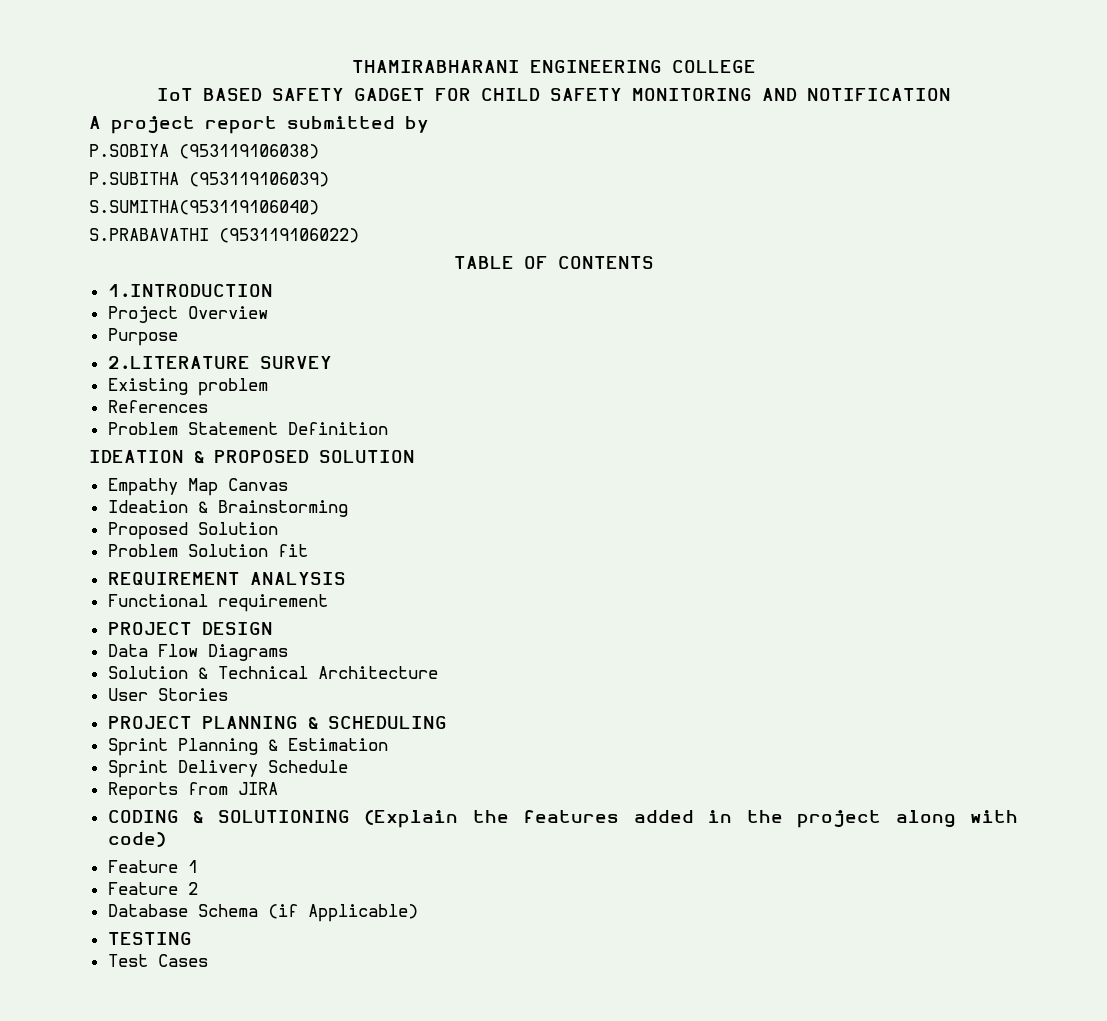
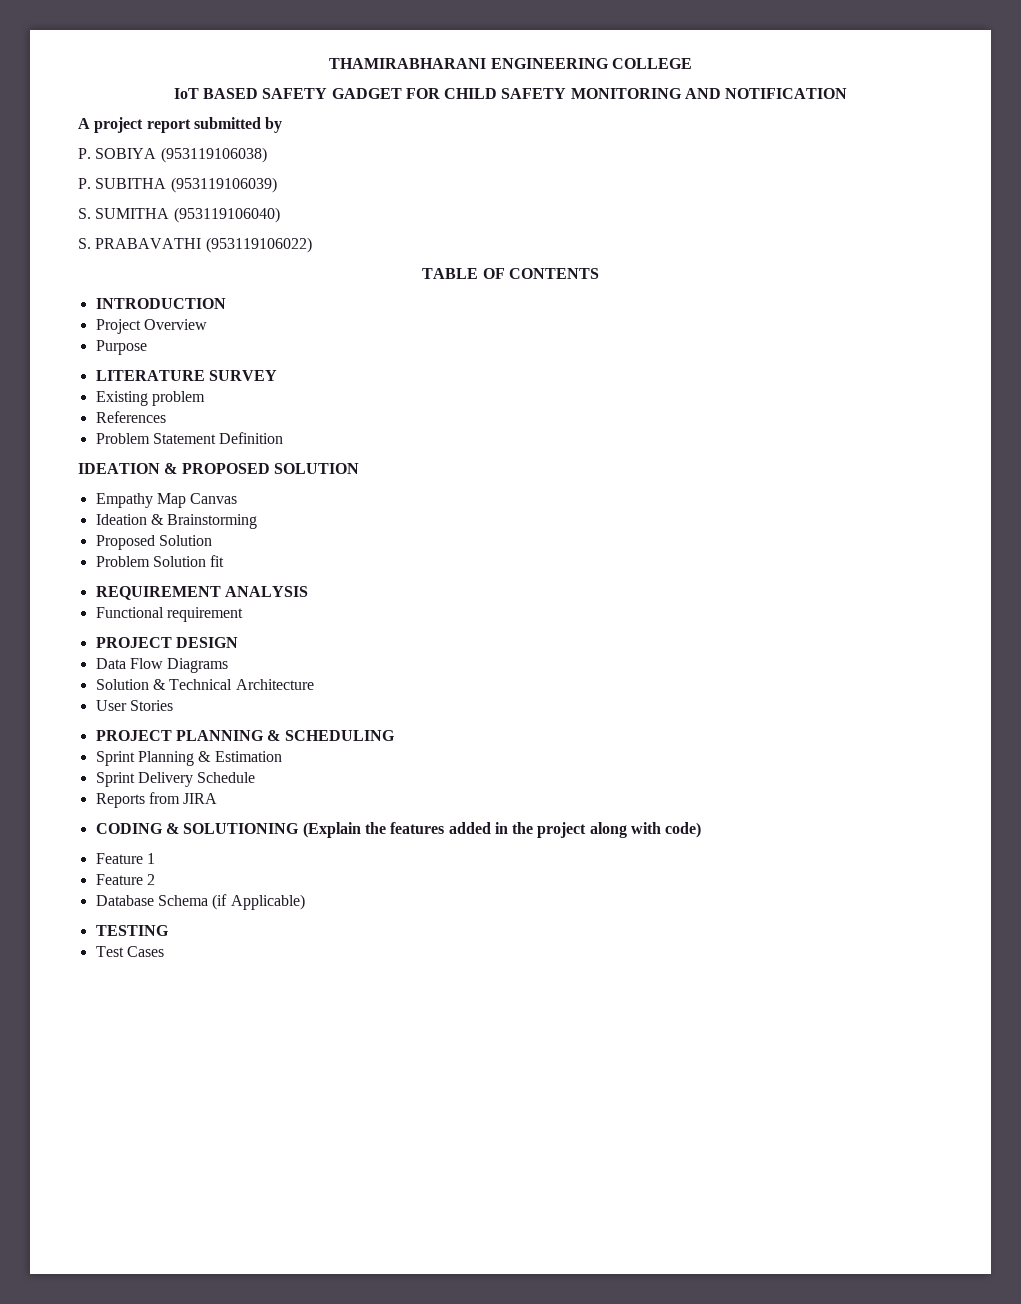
- P.SOBIYA (953119106038)
+ P. SOBIYA (953119106038)
- P.SUBITHA (953119106039)
+ P. SUBITHA (953119106039)
- S.SUMITHA(953119106040)
- S.PRABAVATHI (953119106022)
+ S. SUMITHA (953119106040)
+ S. PRABAVATHI (953119106022)
- 1.INTRODUCTION
+ INTRODUCTION
- 2.LITERATURE SURVEY
+ LITERATURE SURVEY

